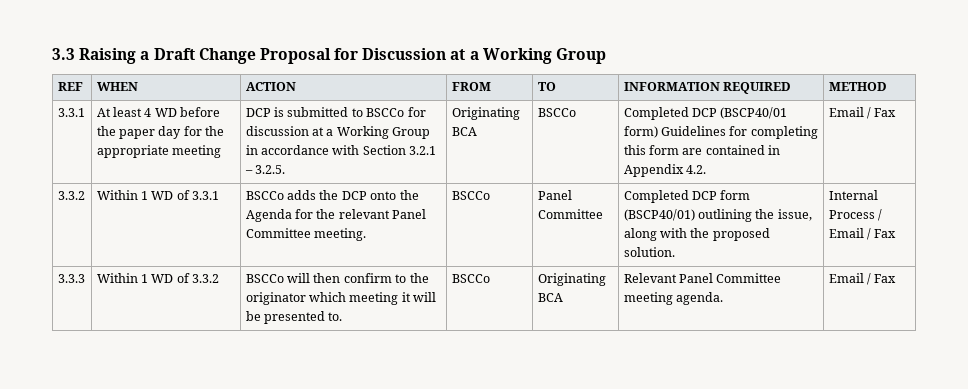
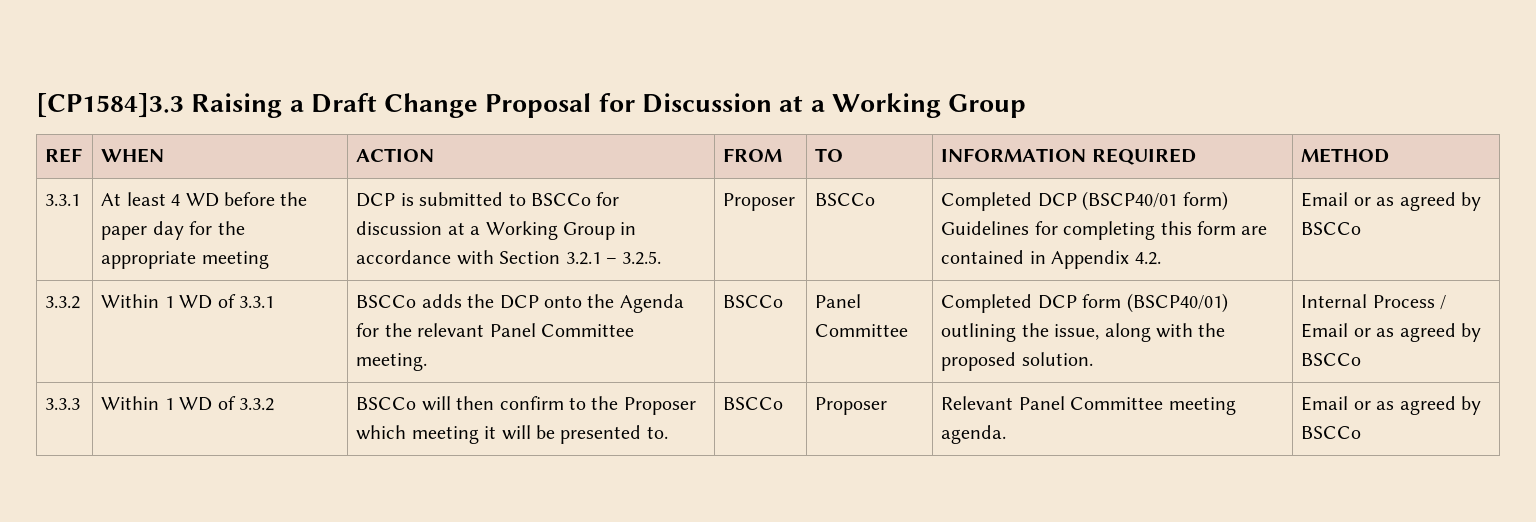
- 3.3 Raising a Draft Change Proposal for Discussion at a Working Group
+ [CP1584]3.3 Raising a Draft Change Proposal for Discussion at a Working Group
- DCP is submitted to BSCCo for discussion at a Working Group in accordance with Section 3.2.1 – 3.2.5. | Originating BCA
+ DCP is submitted to BSCCo for discussion at a Working Group in accordance with Section 3.2.1 – 3.2.5. | Proposer
- Completed DCP (BSCP40/01 form) Guidelines for completing this form are contained in Appendix 4.2. | Email / Fax
+ Completed DCP (BSCP40/01 form) Guidelines for completing this form are contained in Appendix 4.2. | Email or as agreed by BSCCo
- Internal Process / Email / Fax
+ Internal Process / Email or as agreed by BSCCo
- 3.3.3 | Within 1 WD of 3.3.2 | BSCCo will then confirm to the originator which meeting it will be presented to. | BSCCo | Originating BCA | Relevant Panel Committee meeting agenda. | Email / Fax
+ 3.3.3 | Within 1 WD of 3.3.2 | BSCCo will then confirm to the Proposer which meeting it will be presented to. | BSCCo | Proposer | Relevant Panel Committee meeting agenda. | Email or as agreed by BSCCo

